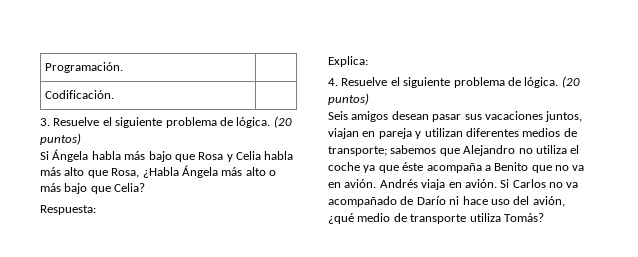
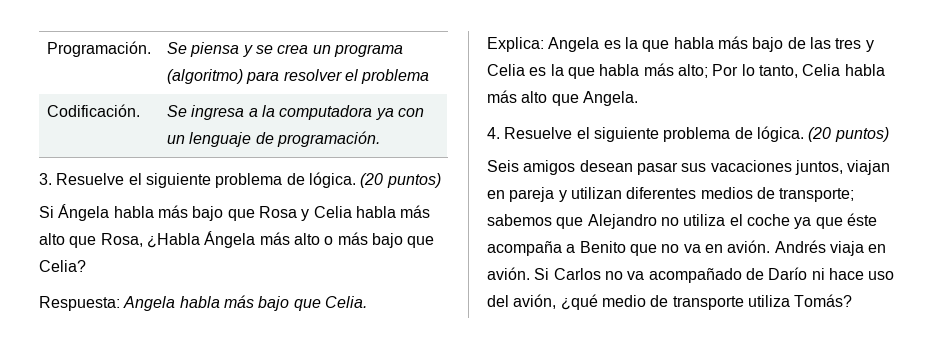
- Programación. |
- Codificación. |
+ Programación. | Se piensa y se crea un programa (algoritmo) para resolver el problema
+ Codificación. | Se ingresa a la computadora ya con un lenguaje de programación.
- Respuesta:
- Explica:
+ Respuesta: Angela habla más bajo que Celia.
+ Explica: Angela es la que habla más bajo de las tres y Celia es la que habla más alto; Por lo tanto, Celia habla más alto que Angela.

